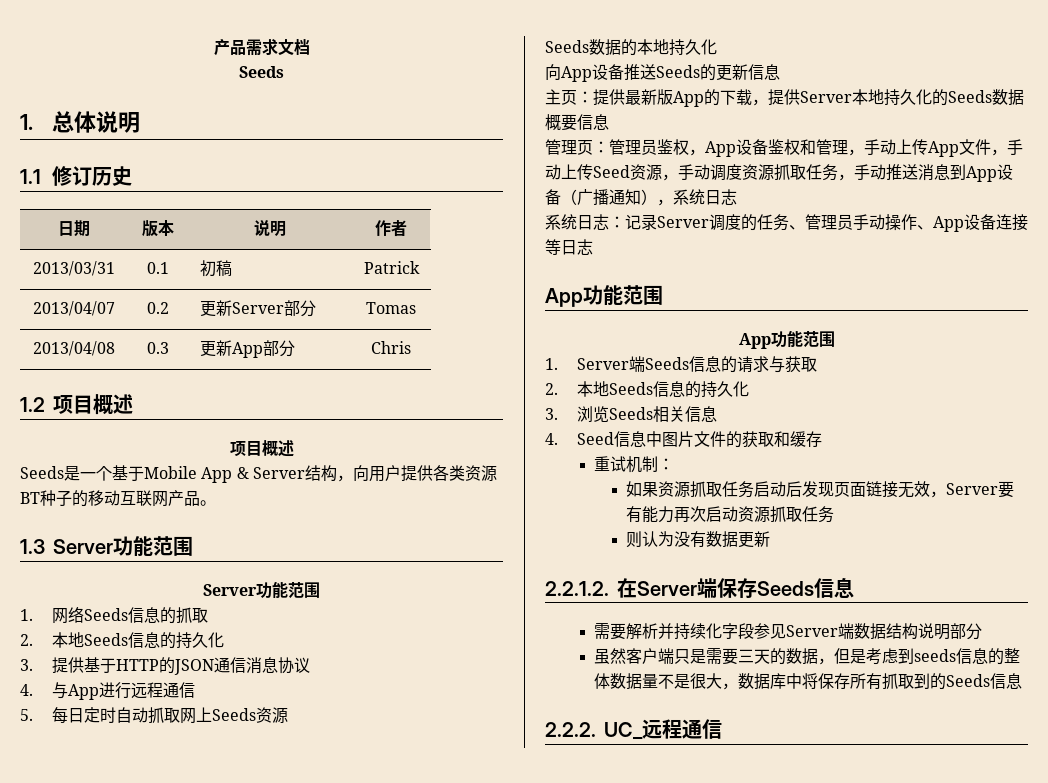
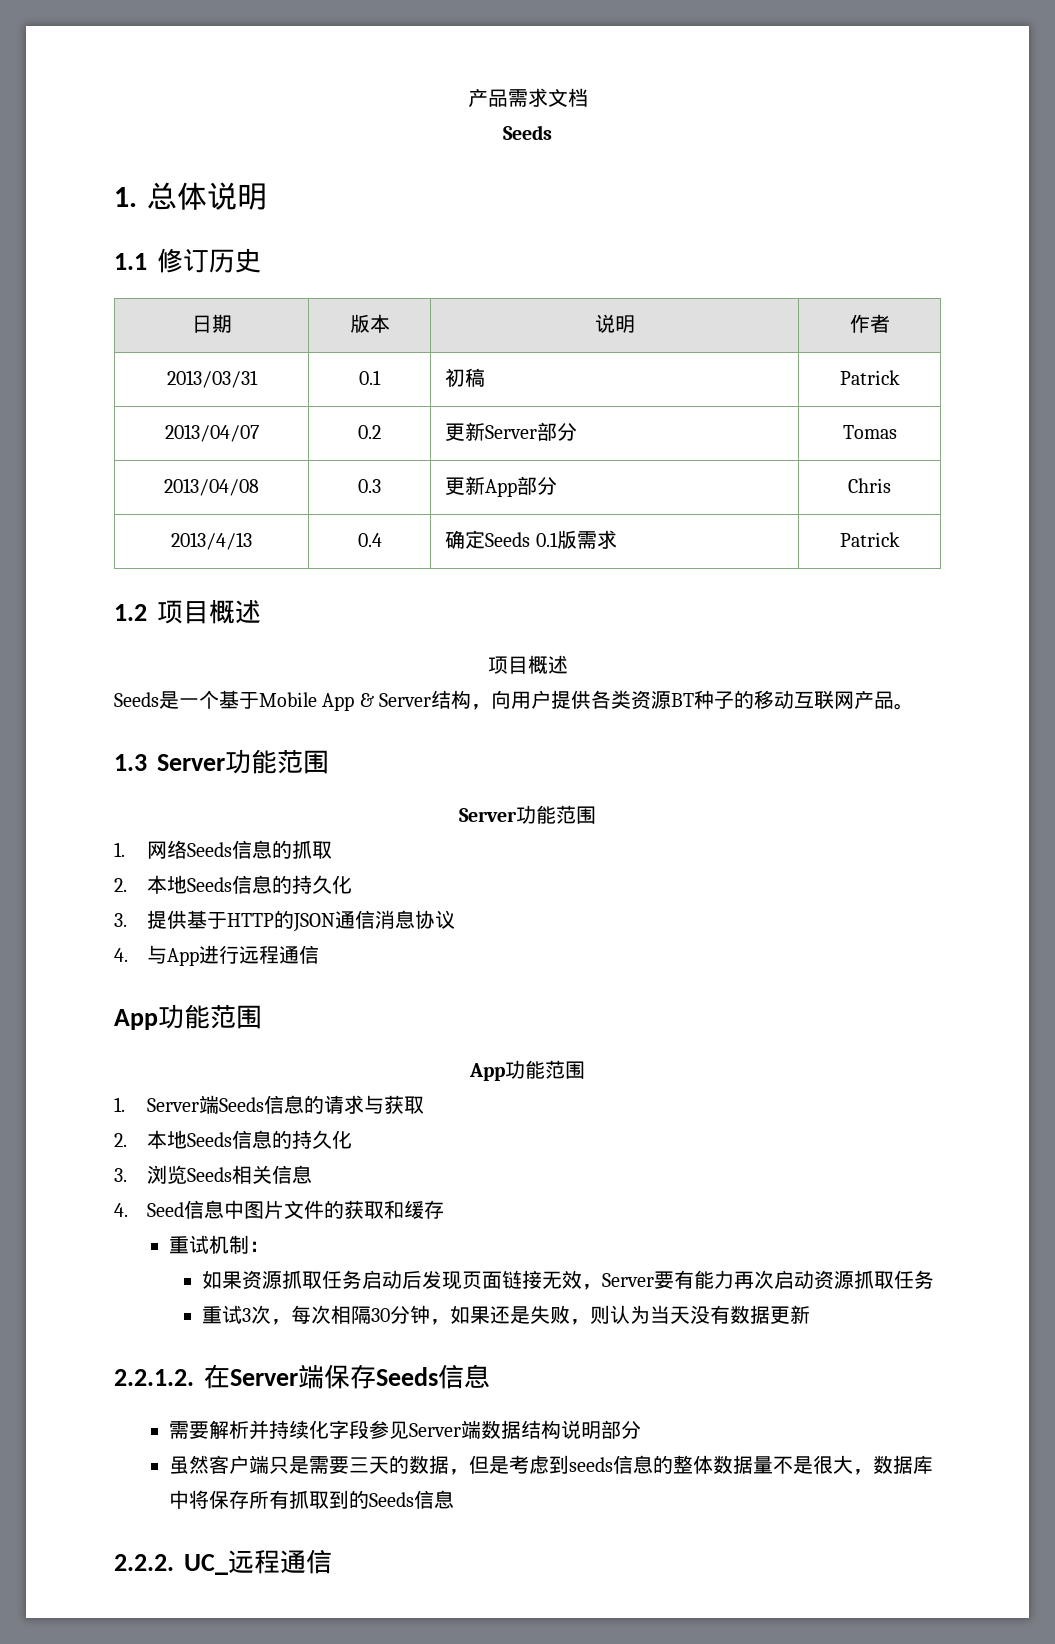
+ 2013/4/13 | 0.4 | 确定Seeds 0.1版需求 | Patrick
- 5.每日定时自动抓取网上Seeds资源
- Seeds数据的本地持久化
- 向App设备推送Seeds的更新信息
- 主页：提供最新版App的下载，提供Server本地持久化的Seeds数据概要信息
- 管理页：管理员鉴权，App设备鉴权和管理，手动上传App文件，手动上传Seed资源，手动调度资源抓取任务，手动推送消息到App设备（广播通知），系统日志
- 系统日志：记录Server调度的任务、管理员手动操作、App设备连接等日志
- 则认为没有数据更新
+ 重试3次，每次相隔30分钟，如果还是失败，则认为当天没有数据更新

